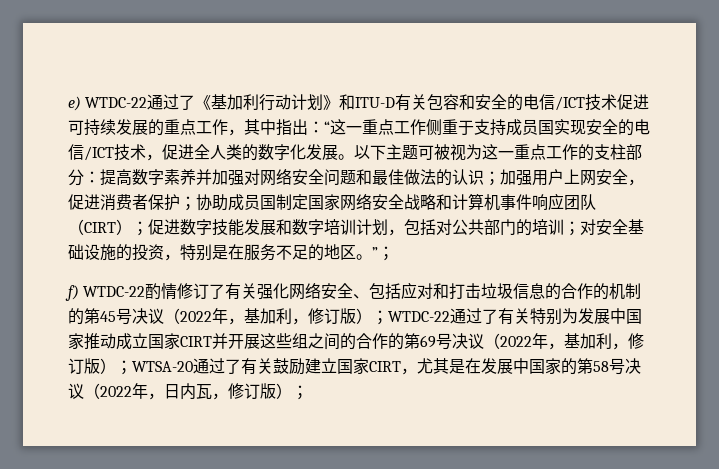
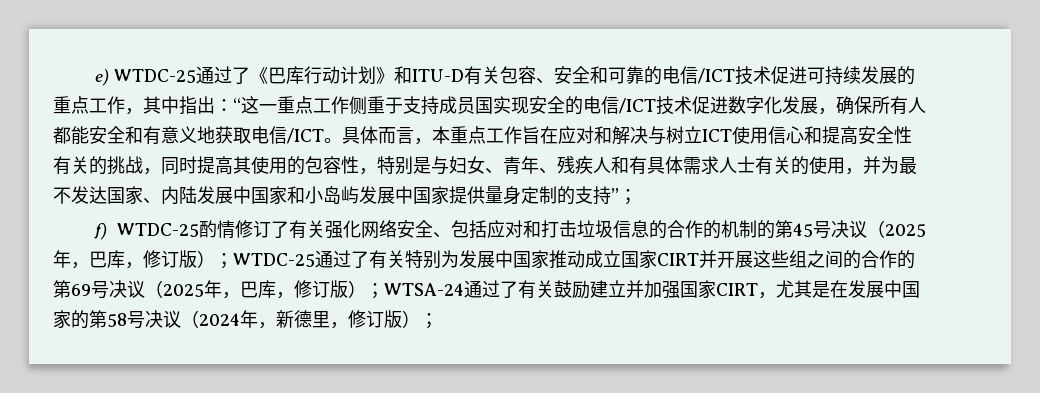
- e) WTDC-22通过了《基加利行动计划》和ITU-D有关包容和安全的电信/ICT技术促进可持续发展的重点工作，其中指出：“这一重点工作侧重于支持成员国实现安全的电信/ICT技术，促进全人类的数字化发展。以下主题可被视为这一重点工作的支柱部分：提高数字素养并加强对网络安全问题和最佳做法的认识；加强用户上网安全，促进消费者保护；协助成员国制定国家网络安全战略和计算机事件响应团队（CIRT）；促进数字技能发展和数字培训计划，包括对公共部门的培训；对安全基础设施的投资，特别是在服务不足的地区。”；
+ e) WTDC-25通过了《巴库行动计划》和ITU-D有关包容、安全和可靠的电信/ICT技术促进可持续发展的重点工作，其中指出：“这一重点工作侧重于支持成员国实现安全的电信/ICT技术促进数字化发展，确保所有人都能安全和有意义地获取电信/ICT。具体而言，本重点工作旨在应对和解决与树立ICT使用信心和提高安全性有关的挑战，同时提高其使用的包容性，特别是与妇女、青年、残疾人和有具体需求人士有关的使用，并为最不发达国家、内陆发展中国家和小岛屿发展中国家提供量身定制的支持”；
- f) WTDC-22酌情修订了有关强化网络安全、包括应对和打击垃圾信息的合作的机制的第45号决议（2022年，基加利，修订版）；WTDC-22通过了有关特别为发展中国家推动成立国家CIRT并开展这些组之间的合作的第69号决议（2022年，基加利，修订版）；WTSA-20通过了有关鼓励建立国家CIRT，尤其是在发展中国家的第58号决议（2022年，日内瓦，修订版）；
+ f) WTDC-25酌情修订了有关强化网络安全、包括应对和打击垃圾信息的合作的机制的第45号决议（2025年，巴库，修订版）；WTDC-25通过了有关特别为发展中国家推动成立国家CIRT并开展这些组之间的合作的第69号决议（2025年，巴库，修订版）；WTSA-24通过了有关鼓励建立并加强国家CIRT，尤其是在发展中国家的第58号决议（2024年，新德里，修订版）；

